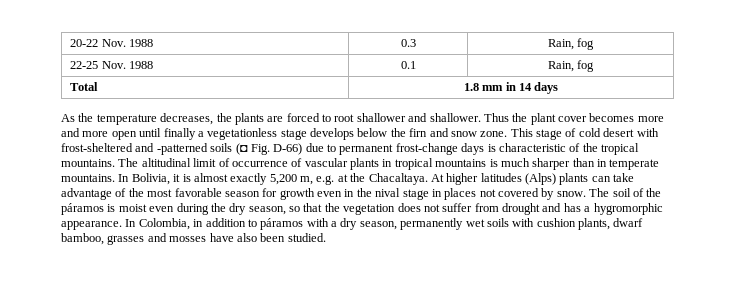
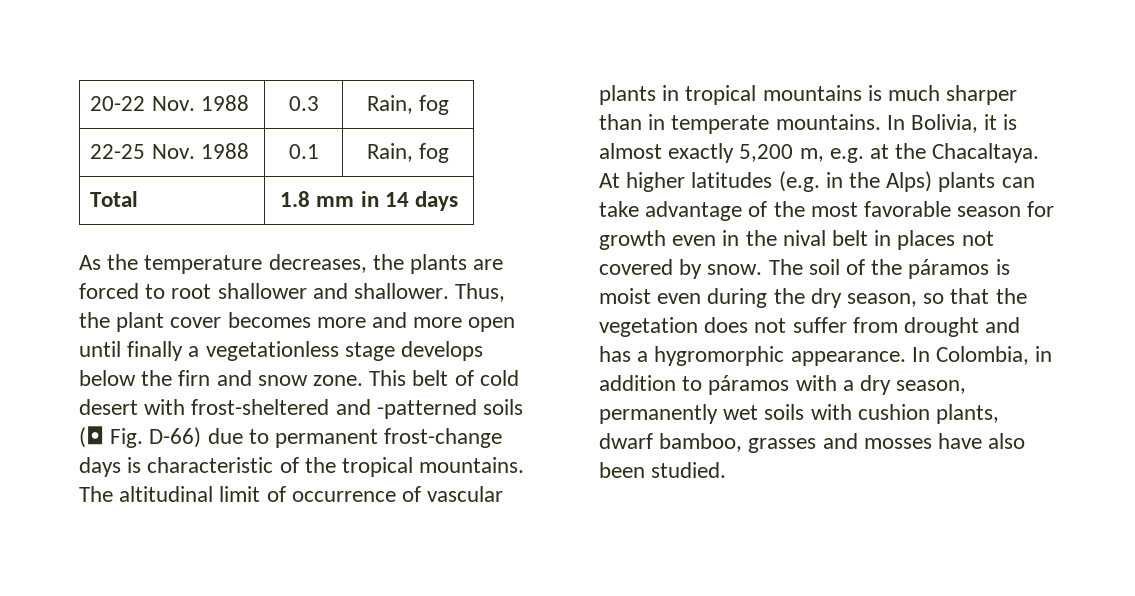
- Thus the plant cover becomes more and more open until finally a vegetationless stage develops below the firn and snow zone.
+ Thus, the plant cover becomes more and more open until finally a vegetationless stage develops below the firn and snow zone.
- This stage of cold desert with frost-sheltered and -patterned soils (◘ Fig. D-66) due to permanent frost-change days is characteristic of the tropical mountains.
+ This belt of cold desert with frost-sheltered and -patterned soils (◘ Fig. D-66) due to permanent frost-change days is characteristic of the tropical mountains.
- At higher latitudes (Alps) plants can take advantage of the most favorable season for growth even in the nival stage in places not covered by snow.
+ At higher latitudes (e.g. in the Alps) plants can take advantage of the most favorable season for growth even in the nival belt in places not covered by snow.

